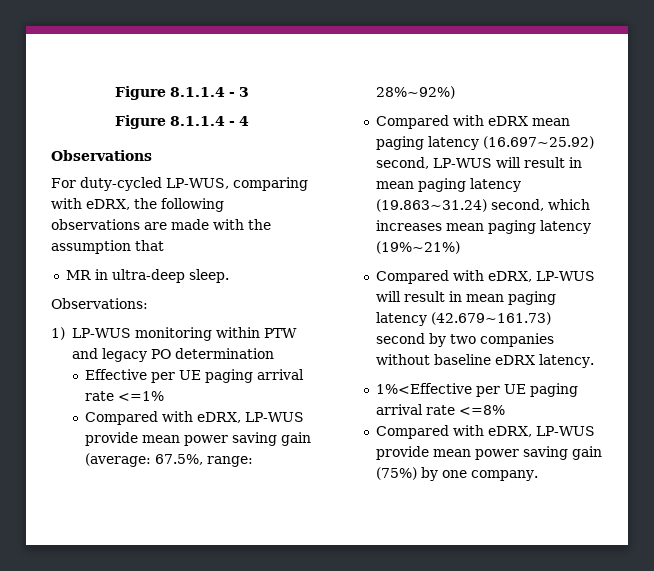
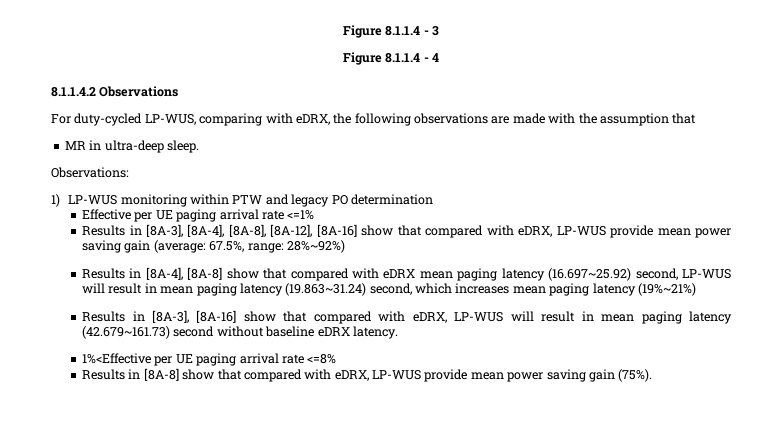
- Observations
+ 8.1.1.4.2 Observations
- Compared with eDRX, LP-WUS provide mean power saving gain (average: 67.5%, range: 28%~92%)
+ Results in [8A-3], [8A-4], [8A-8], [8A-12], [8A-16] show that compared with eDRX, LP-WUS provide mean power saving gain (average: 67.5%, range: 28%~92%)
- Compared with eDRX mean paging latency (16.697~25.92) second, LP-WUS will result in mean paging latency (19.863~31.24) second, which increases mean paging latency (19%~21%)
+ Results in [8A-4], [8A-8] show that compared with eDRX mean paging latency (16.697~25.92) second, LP-WUS will result in mean paging latency (19.863~31.24) second, which increases mean paging latency (19%~21%)
- Compared with eDRX, LP-WUS will result in mean paging latency (42.679~161.73) second by two companies without baseline eDRX latency.
+ Results in [8A-3], [8A-16] show that compared with eDRX, LP-WUS will result in mean paging latency (42.679~161.73) second without baseline eDRX latency.
- Compared with eDRX, LP-WUS provide mean power saving gain (75%) by one company.
+ Results in [8A-8] show that compared with eDRX, LP-WUS provide mean power saving gain (75%).

